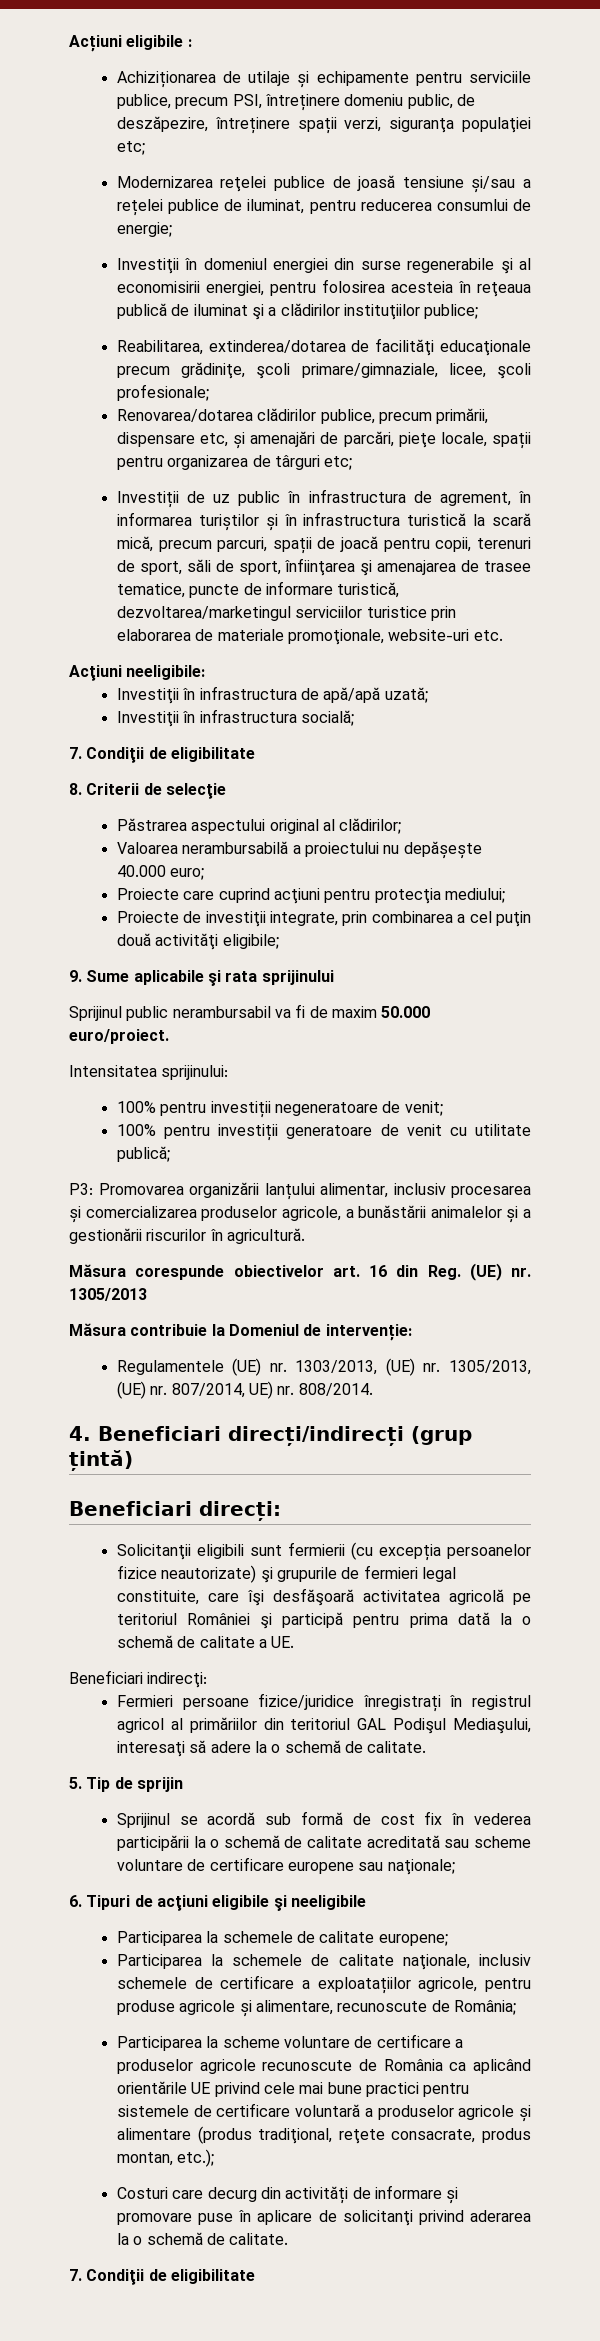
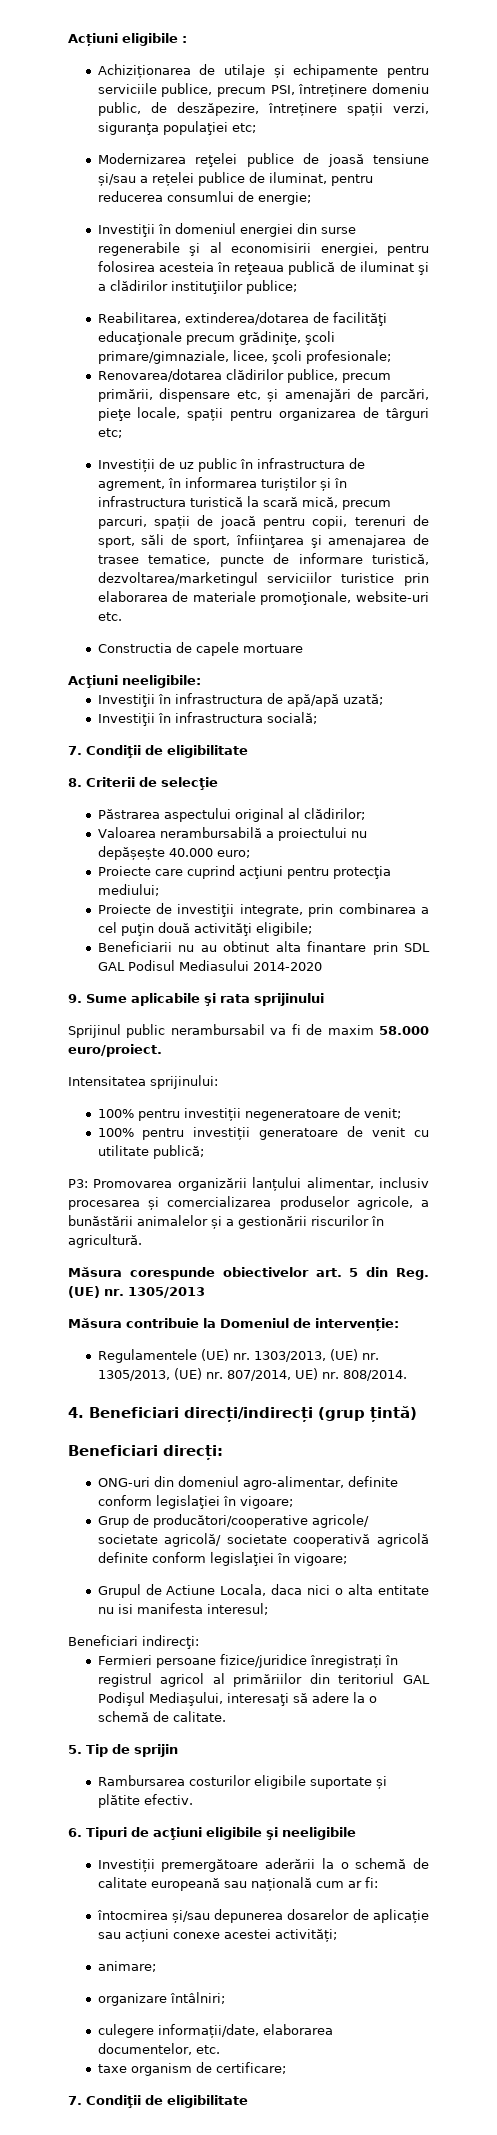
+ Constructia de capele mortuare
+ Beneficiarii nu au obtinut alta finantare prin SDL GAL Podisul Mediasului 2014-2020
- Sprijinul public nerambursabil va fi de maxim 50.000 euro/proiect.
+ Sprijinul public nerambursabil va fi de maxim 58.000 euro/proiect.
- Măsura corespunde obiectivelor art. 16 din Reg. (UE) nr. 1305/2013
+ Măsura corespunde obiectivelor art. 5 din Reg. (UE) nr. 1305/2013
- Solicitanţii eligibili sunt fermierii (cu excepția persoanelor fizice neautorizate) şi grupurile de fermieri legal constituite, care îşi desfăşoară activitatea agricolă pe teritoriul României şi participă pentru prima dată la o schemă de calitate a UE.
+ ONG-uri din domeniul agro-alimentar, definite conform legislaţiei în vigoare;
+ Grup de producători/cooperative agricole/ societate agricolă/ societate cooperativă agricolă definite conform legislaţiei în vigoare;
+ Grupul de Actiune Locala, daca nici o alta entitate nu isi manifesta interesul;
- Sprijinul se acordă sub formă de cost fix în vederea participării la o schemă de calitate acreditată sau scheme voluntare de certificare europene sau naţionale;
+ Rambursarea costurilor eligibile suportate și plătite efectiv.
- Participarea la schemele de calitate europene;
- Participarea la schemele de calitate naţionale, inclusiv schemele de certificare a exploatațiilor agricole, pentru produse agricole și alimentare, recunoscute de România;
- Participarea la scheme voluntare de certificare a produselor agricole recunoscute de România ca aplicând orientările UE privind cele mai bune practici pentru sistemele de certificare voluntară a produselor agricole și alimentare (produs tradiţional, reţete consacrate, produs montan, etc.);
- Costuri care decurg din activități de informare și promovare puse în aplicare de solicitanţi privind aderarea la o schemă de calitate.
+ Investiții premergătoare aderării la o schemă de calitate europeană sau națională cum ar fi:
+ întocmirea și/sau depunerea dosarelor de aplicație sau acțiuni conexe acestei activități;
+ animare;
+ organizare întâlniri;
+ culegere informații/date, elaborarea documentelor, etc.
+ taxe organism de certificare;

